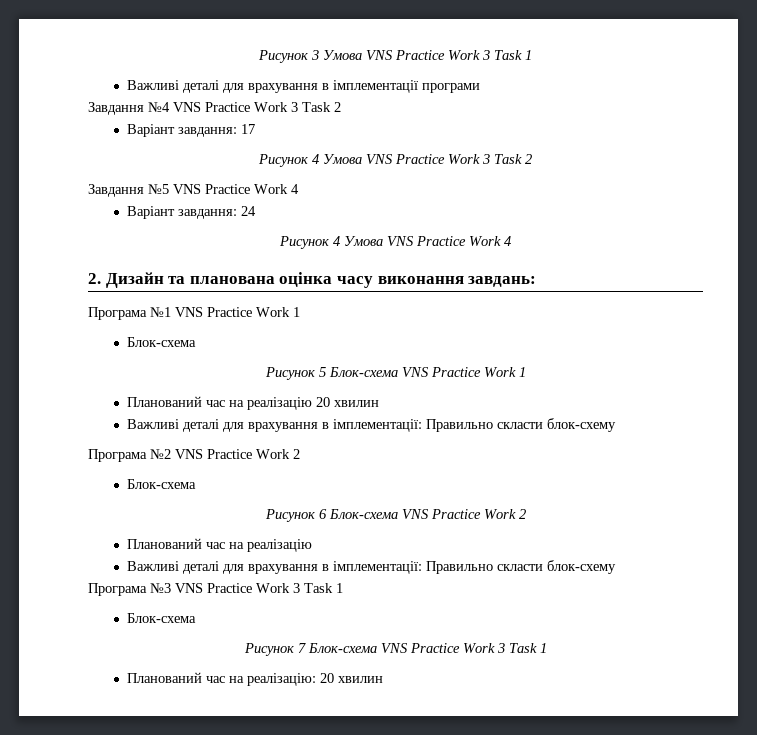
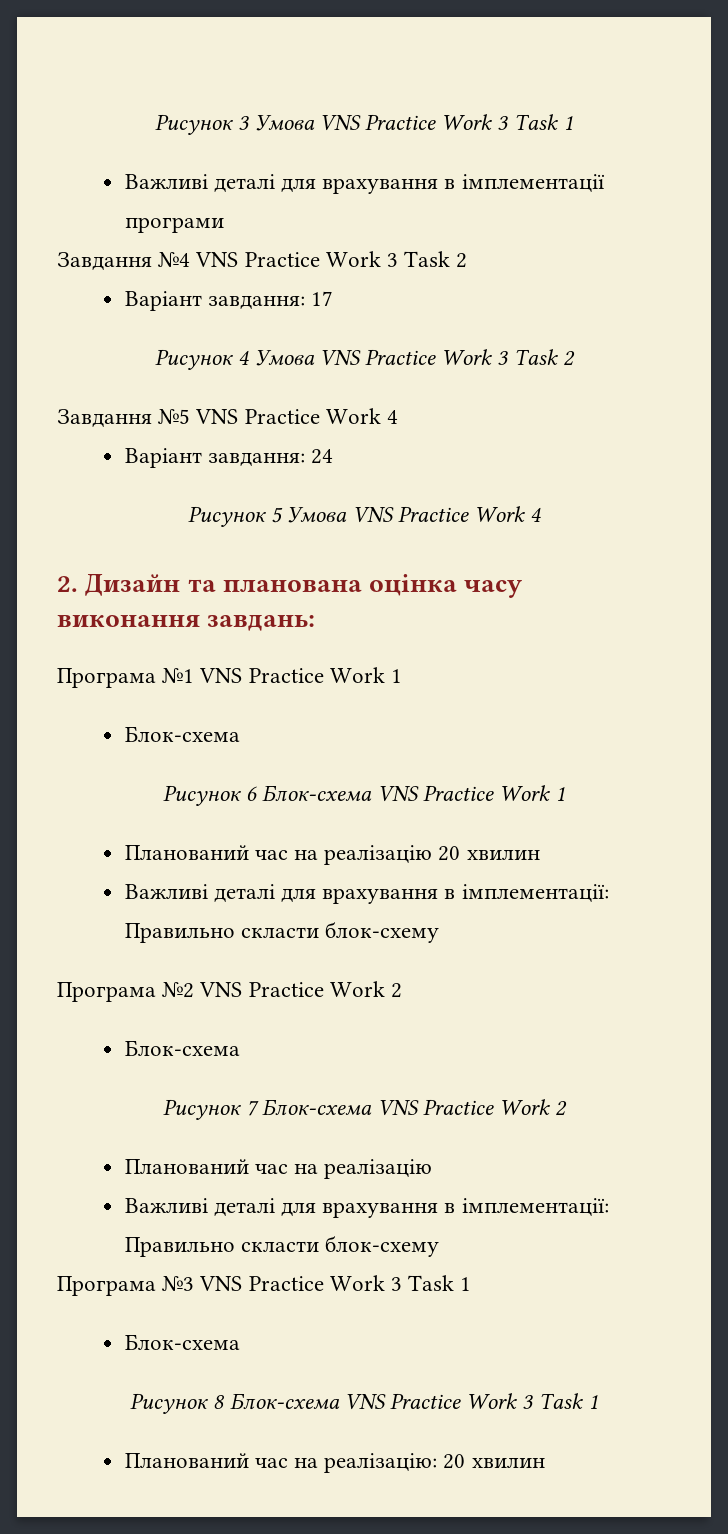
- Рисунок 4 Умова VNS Practice Work 4
+ Рисунок 5 Умова VNS Practice Work 4
- Рисунок 5 Блок-схема VNS Practice Work 1
+ Рисунок 6 Блок-схема VNS Practice Work 1
- Рисунок 6 Блок-схема VNS Practice Work 2
+ Рисунок 7 Блок-схема VNS Practice Work 2
- Рисунок 7 Блок-схема VNS Practice Work 3 Task 1
+ Рисунок 8 Блок-схема VNS Practice Work 3 Task 1

